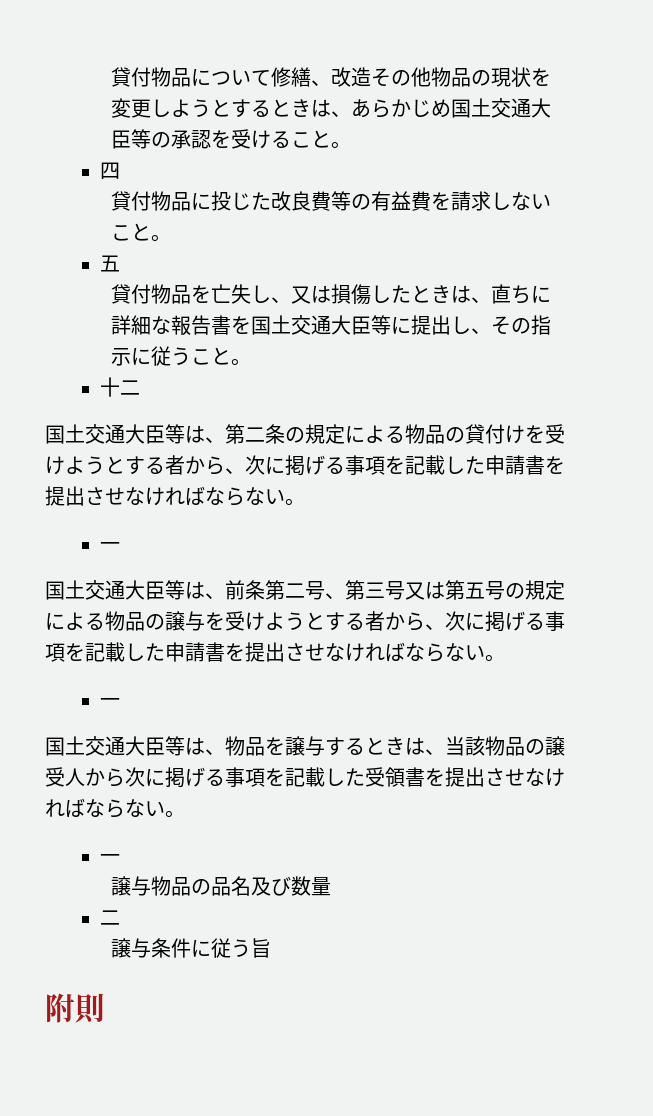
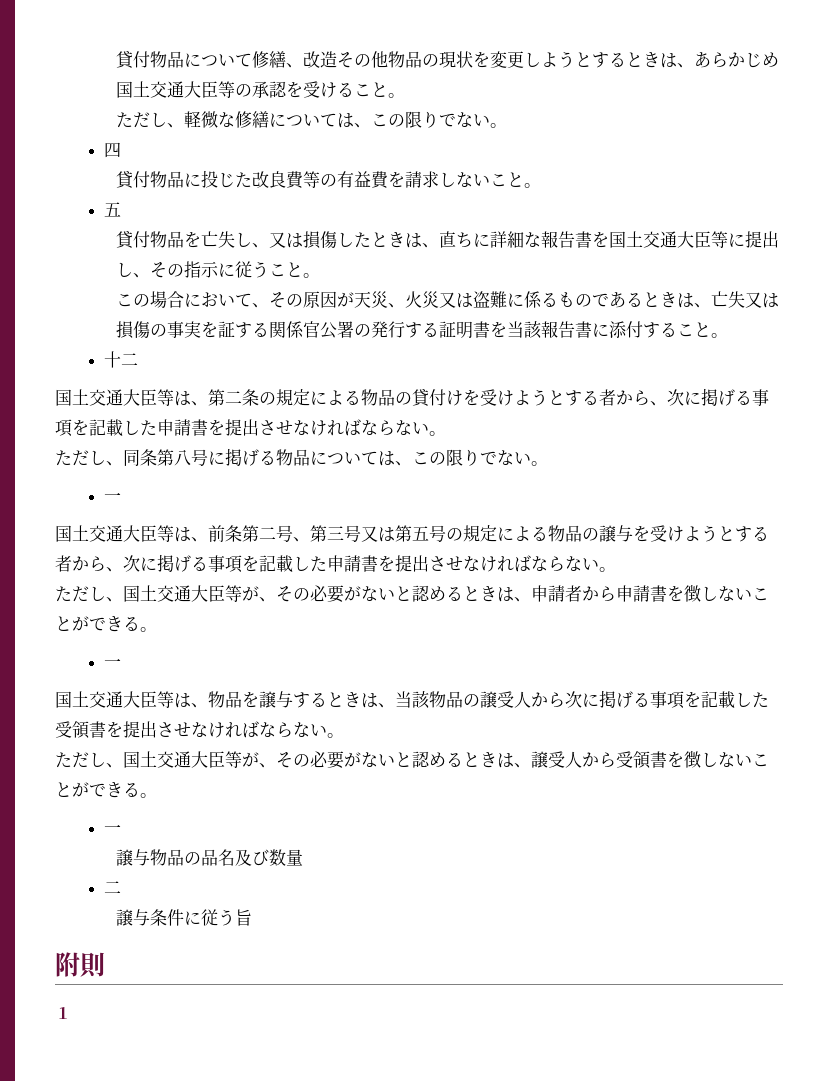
+ ただし、軽微な修繕については、この限りでない。
+ この場合において、その原因が天災、火災又は盗難に係るものであるときは、亡失又は損傷の事実を証する関係官公署の発行する証明書を当該報告書に添付すること。
+ ただし、同条第八号に掲げる物品については、この限りでない。
+ ただし、国土交通大臣等が、その必要がないと認めるときは、申請者から申請書を徴しないことができる。
+ ただし、国土交通大臣等が、その必要がないと認めるときは、譲受人から受領書を徴しないことができる。
+ １

